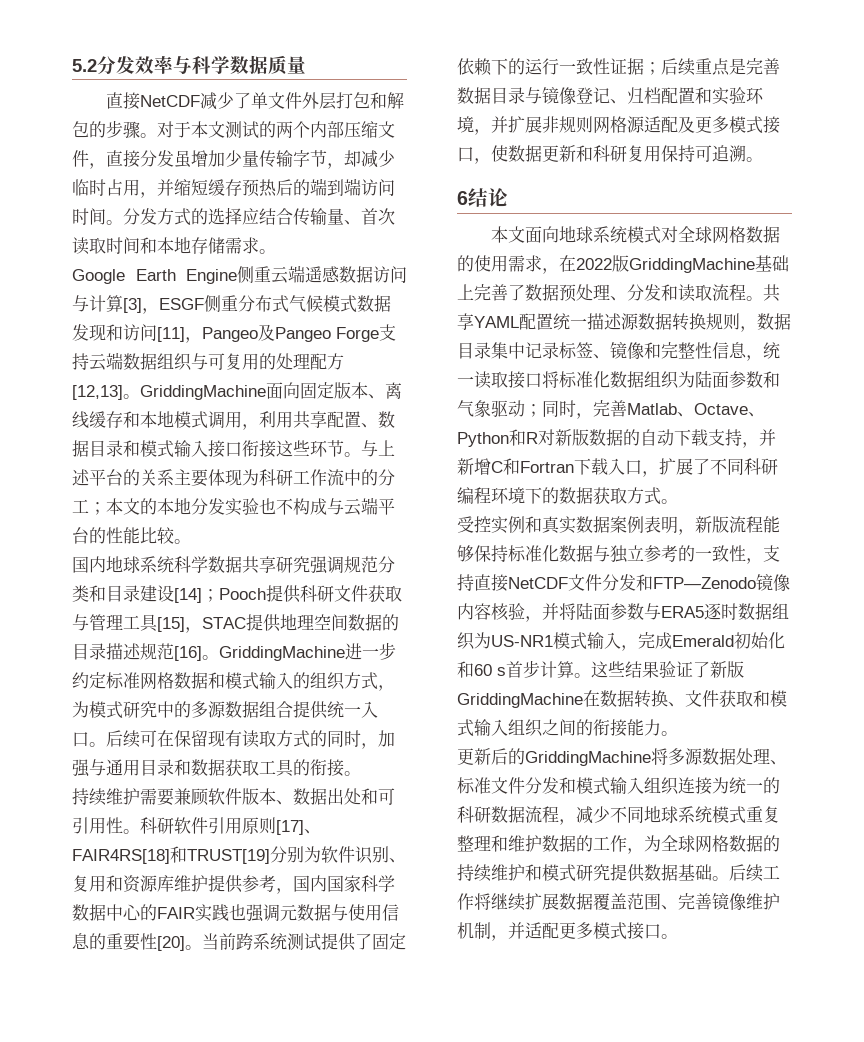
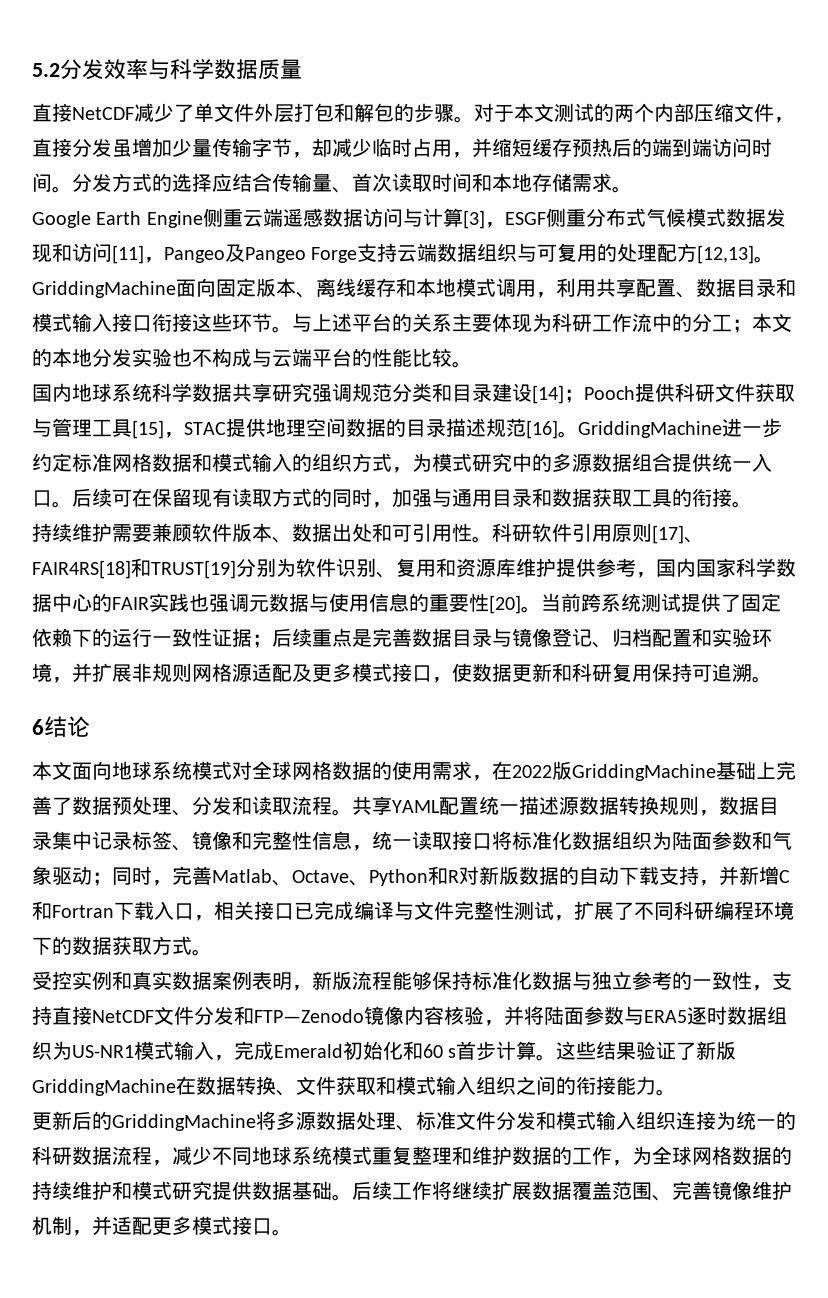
- 同时，完善Matlab、Octave、Python和R对新版数据的自动下载支持，并新增C和Fortran下载入口，扩展了不同科研编程环境下的数据获取方式。
+ 同时，完善Matlab、Octave、Python和R对新版数据的自动下载支持，并新增C和Fortran下载入口，相关接口已完成编译与文件完整性测试，扩展了不同科研编程环境下的数据获取方式。

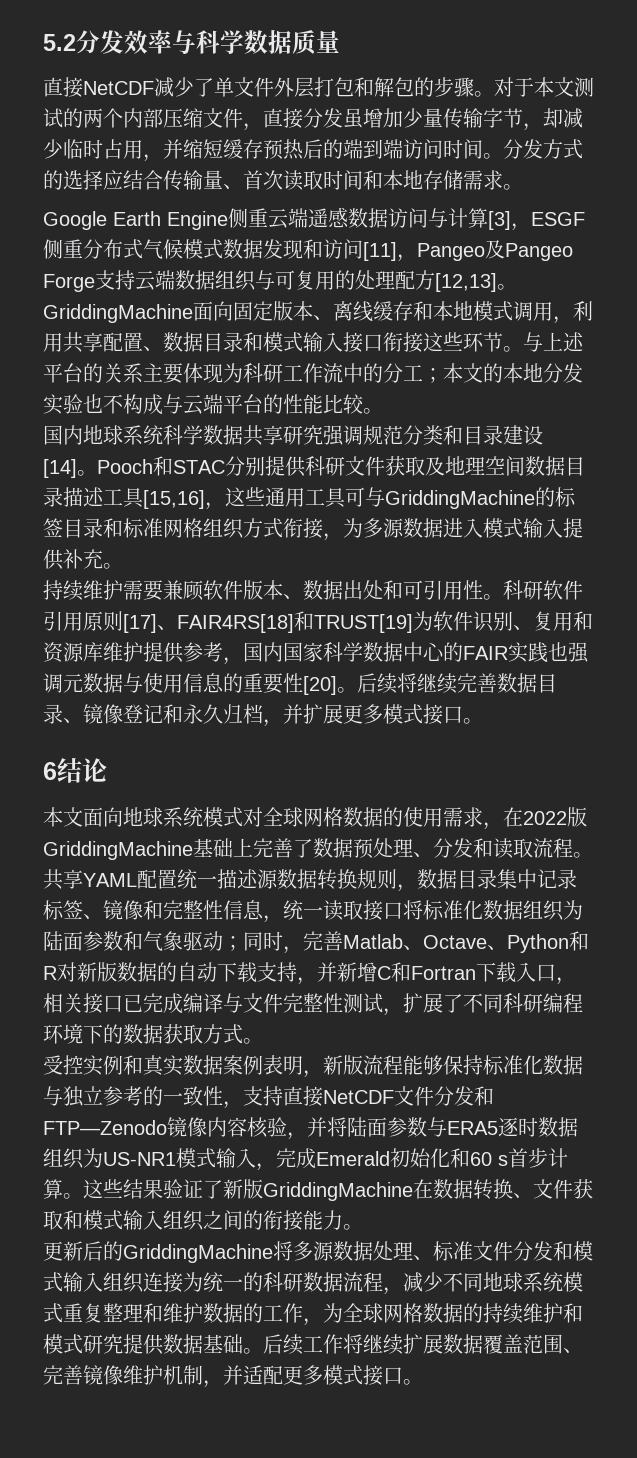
- 国内地球系统科学数据共享研究强调规范分类和目录建设[14]；Pooch提供科研文件获取与管理工具[15]，STAC提供地理空间数据的目录描述规范[16]。GriddingMachine进一步约定标准网格数据和模式输入的组织方式，为模式研究中的多源数据组合提供统一入口。后续可在保留现有读取方式的同时，加强与通用目录和数据获取工具的衔接。
+ 国内地球系统科学数据共享研究强调规范分类和目录建设[14]。Pooch和STAC分别提供科研文件获取及地理空间数据目录描述工具[15,16]，这些通用工具可与GriddingMachine的标签目录和标准网格组织方式衔接，为多源数据进入模式输入提供补充。
- 科研软件引用原则[17]、FAIR4RS[18]和TRUST[19]分别为软件识别、复用和资源库维护提供参考，国内国家科学数据中心的FAIR实践也强调元数据与使用信息的重要性[20]。
+ 科研软件引用原则[17]、FAIR4RS[18]和TRUST[19]为软件识别、复用和资源库维护提供参考，国内国家科学数据中心的FAIR实践也强调元数据与使用信息的重要性[20]。
- 当前跨系统测试提供了固定依赖下的运行一致性证据；后续重点是完善数据目录与镜像登记、归档配置和实验环境，并扩展非规则网格源适配及更多模式接口，使数据更新和科研复用保持可追溯。
+ 后续将继续完善数据目录、镜像登记和永久归档，并扩展更多模式接口。

